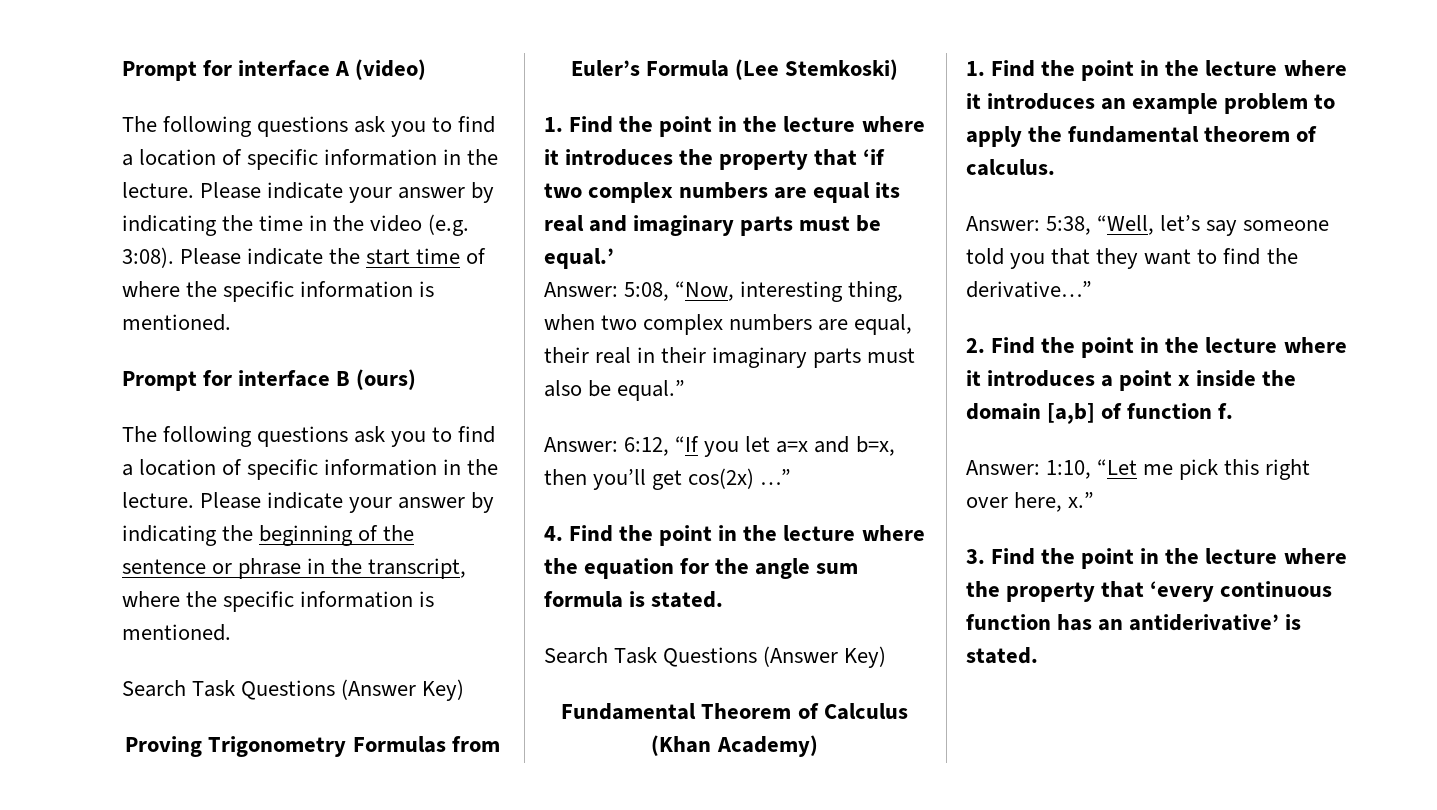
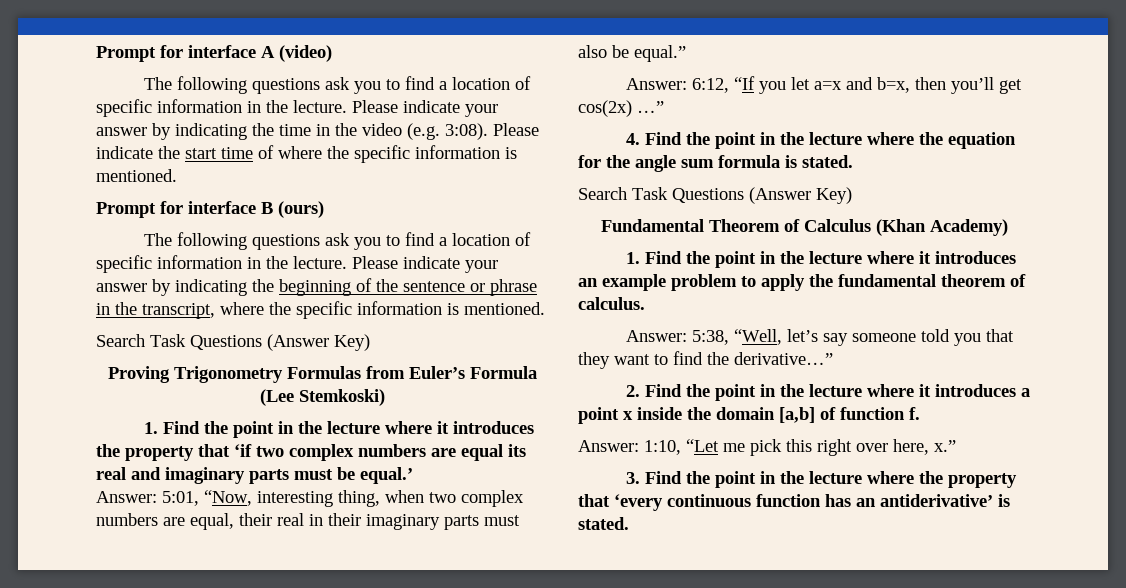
- Answer: 5:08, “Now, interesting thing, when two complex numbers are equal, their real in their imaginary parts must also be equal.”
+ Answer: 5:01, “Now, interesting thing, when two complex numbers are equal, their real in their imaginary parts must also be equal.”

